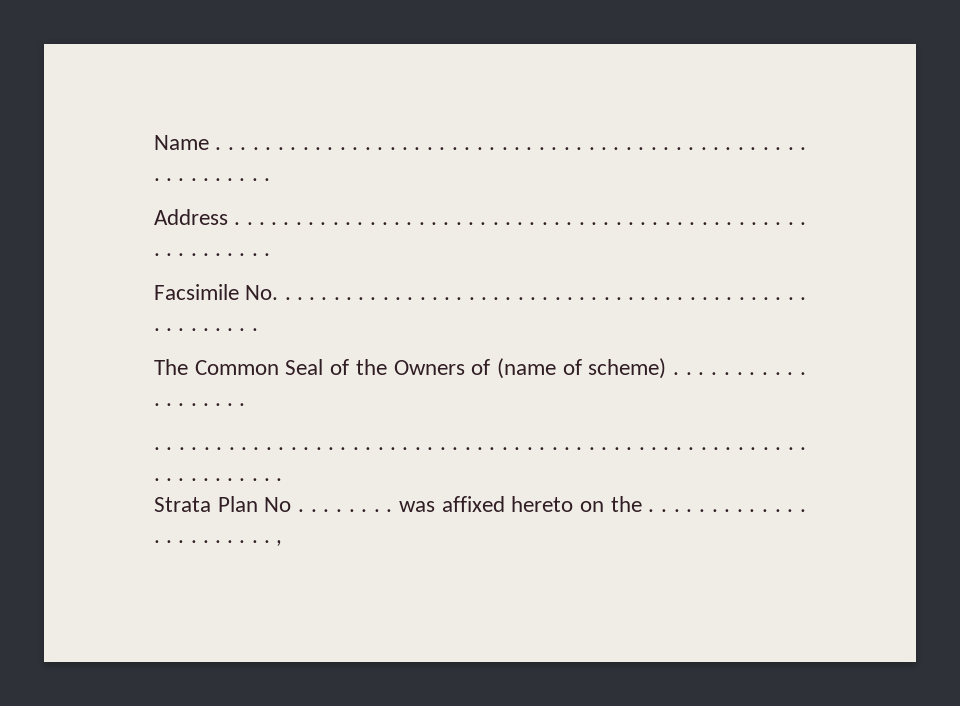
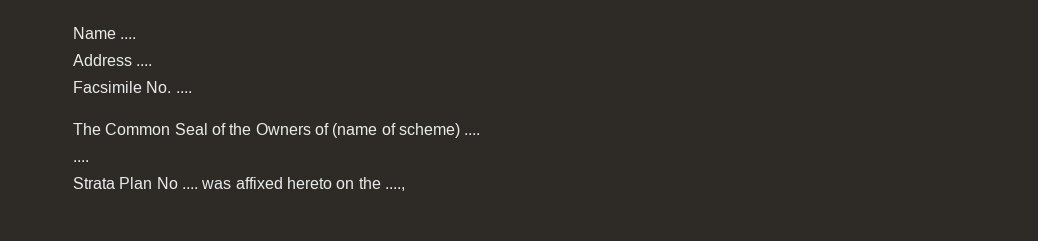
- Name . . . . . . . . . . . . . . . . . . . . . . . . . . . . . . . . . . . . . . . . . . . . . . . . . . . . . . . . . .
- Address . . . . . . . . . . . . . . . . . . . . . . . . . . . . . . . . . . . . . . . . . . . . . . . . . . . . . . . . .
- Facsimile No. . . . . . . . . . . . . . . . . . . . . . . . . . . . . . . . . . . . . . . . . . . . . . . . . . . . .
+ Name ....
+ Address ....
+ Facsimile No. ....
- The Common Seal of the Owners of (name of scheme) . . . . . . . . . . . . . . . . . . .
- . . . . . . . . . . . . . . . . . . . . . . . . . . . . . . . . . . . . . . . . . . . . . . . . . . . . . . . . . . . . . . . .
- Strata Plan No . . . . . . . . was affixed hereto on the . . . . . . . . . . . . . . . . . . . . . . . ,
+ The Common Seal of the Owners of (name of scheme) ....
+ ....
+ Strata Plan No .... was affixed hereto on the ....,

